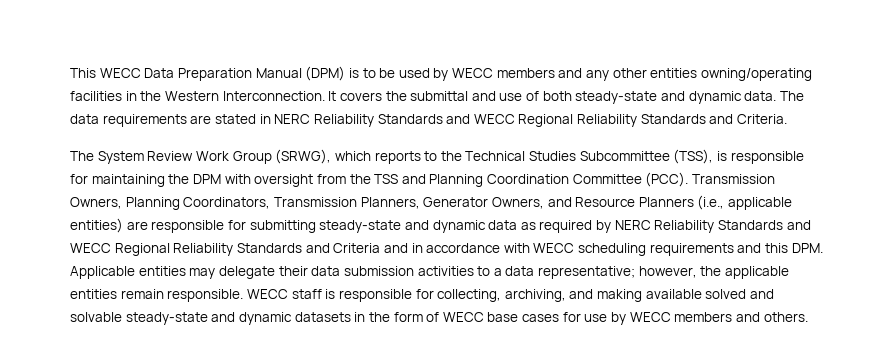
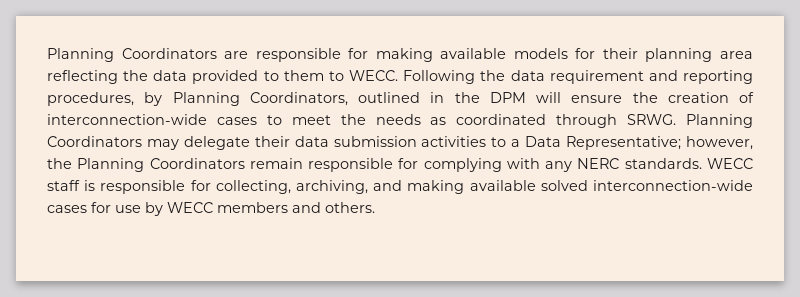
- This WECC Data Preparation Manual (DPM) is to be used by WECC members and any other entities owning/operating facilities in the Western Interconnection. It covers the submittal and use of both steady-state and dynamic data. The data requirements are stated in NERC Reliability Standards and WECC Regional Reliability Standards and Criteria.
- The System Review Work Group (SRWG), which reports to the Technical Studies Subcommittee (TSS), is responsible for maintaining the DPM with oversight from the TSS and Planning Coordination Committee (PCC). Transmission Owners, Planning Coordinators, Transmission Planners, Generator Owners, and Resource Planners (i.e., applicable entities) are responsible for submitting steady-state and dynamic data as required by NERC Reliability Standards and WECC Regional Reliability Standards and Criteria and in accordance with WECC scheduling requirements and this DPM. Applicable entities may delegate their data submission activities to a data representative; however, the applicable entities remain responsible.
+ Planning Coordinators are responsible for making available models for their planning area reflecting the data provided to them to WECC. Following the data requirement and reporting procedures, by Planning Coordinators, outlined in the DPM will ensure the creation of interconnection-wide cases to meet the needs as coordinated through SRWG. Planning Coordinators may delegate their data submission activities to a Data Representative; however, the Planning Coordinators remain responsible for complying with any NERC standards.
- WECC staff is responsible for collecting, archiving, and making available solved and solvable steady-state and dynamic datasets in the form of WECC base cases for use by WECC members and others.
+ WECC staff is responsible for collecting, archiving, and making available solved interconnection-wide cases for use by WECC members and others.

